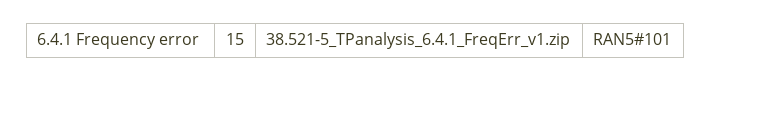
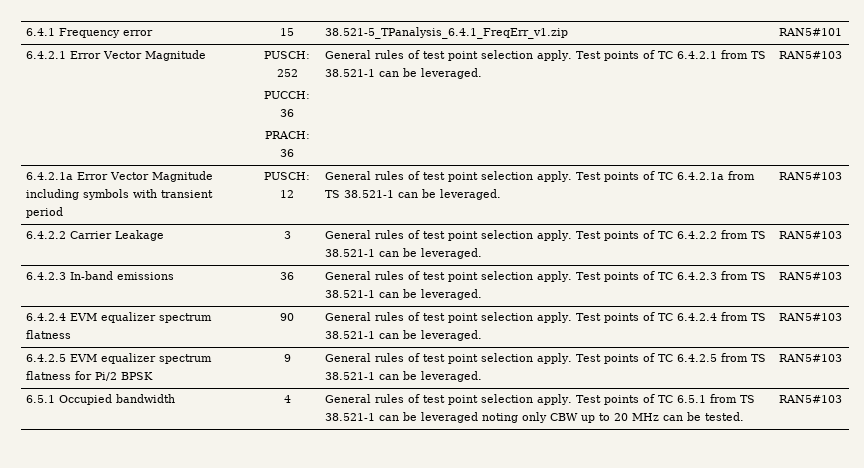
+ 6.4.2.1 Error Vector Magnitude | PUSCH: 252
+ PUCCH: 36
+ PRACH: 36 | General rules of test point selection apply. Test points of TC 6.4.2.1 from TS 38.521-1 can be leveraged. | RAN5#103
+ 6.4.2.1a Error Vector Magnitude including symbols with transient period | PUSCH: 12 | General rules of test point selection apply. Test points of TC 6.4.2.1a from TS 38.521-1 can be leveraged. | RAN5#103
+ 6.4.2.2 Carrier Leakage | 3 | General rules of test point selection apply. Test points of TC 6.4.2.2 from TS 38.521-1 can be leveraged. | RAN5#103
+ 6.4.2.3 In-band emissions | 36 | General rules of test point selection apply. Test points of TC 6.4.2.3 from TS 38.521-1 can be leveraged. | RAN5#103
+ 6.4.2.4 EVM equalizer spectrum flatness | 90 | General rules of test point selection apply. Test points of TC 6.4.2.4 from TS 38.521-1 can be leveraged. | RAN5#103
+ 6.4.2.5 EVM equalizer spectrum flatness for Pi/2 BPSK | 9 | General rules of test point selection apply. Test points of TC 6.4.2.5 from TS 38.521-1 can be leveraged. | RAN5#103
+ 6.5.1 Occupied bandwidth | 4 | General rules of test point selection apply. Test points of TC 6.5.1 from TS 38.521-1 can be leveraged noting only CBW up to 20 MHz can be tested. | RAN5#103

